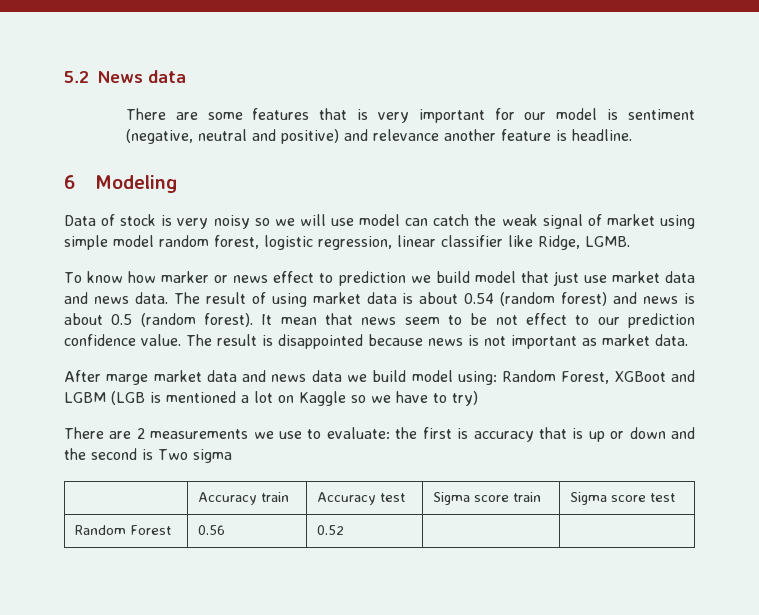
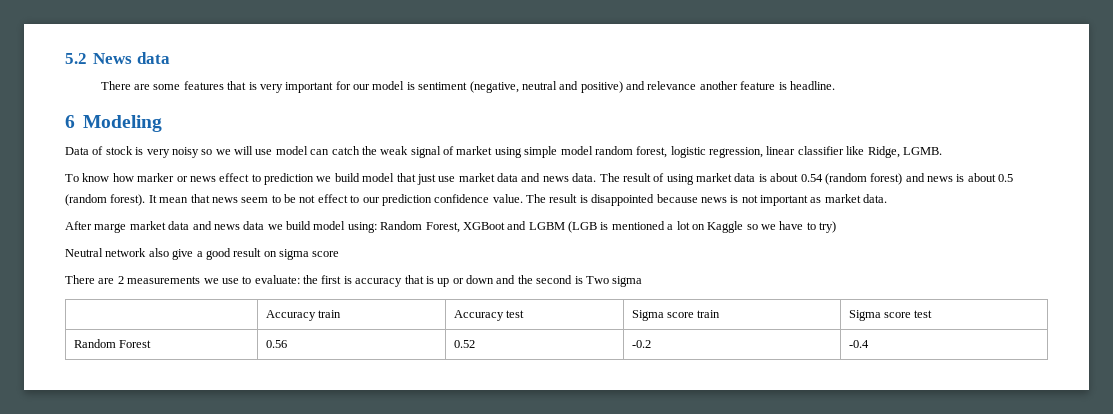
+ Neutral network also give a good result on sigma score
- Random Forest | 0.56 | 0.52 | |
+ Random Forest | 0.56 | 0.52 | -0.2 | -0.4

